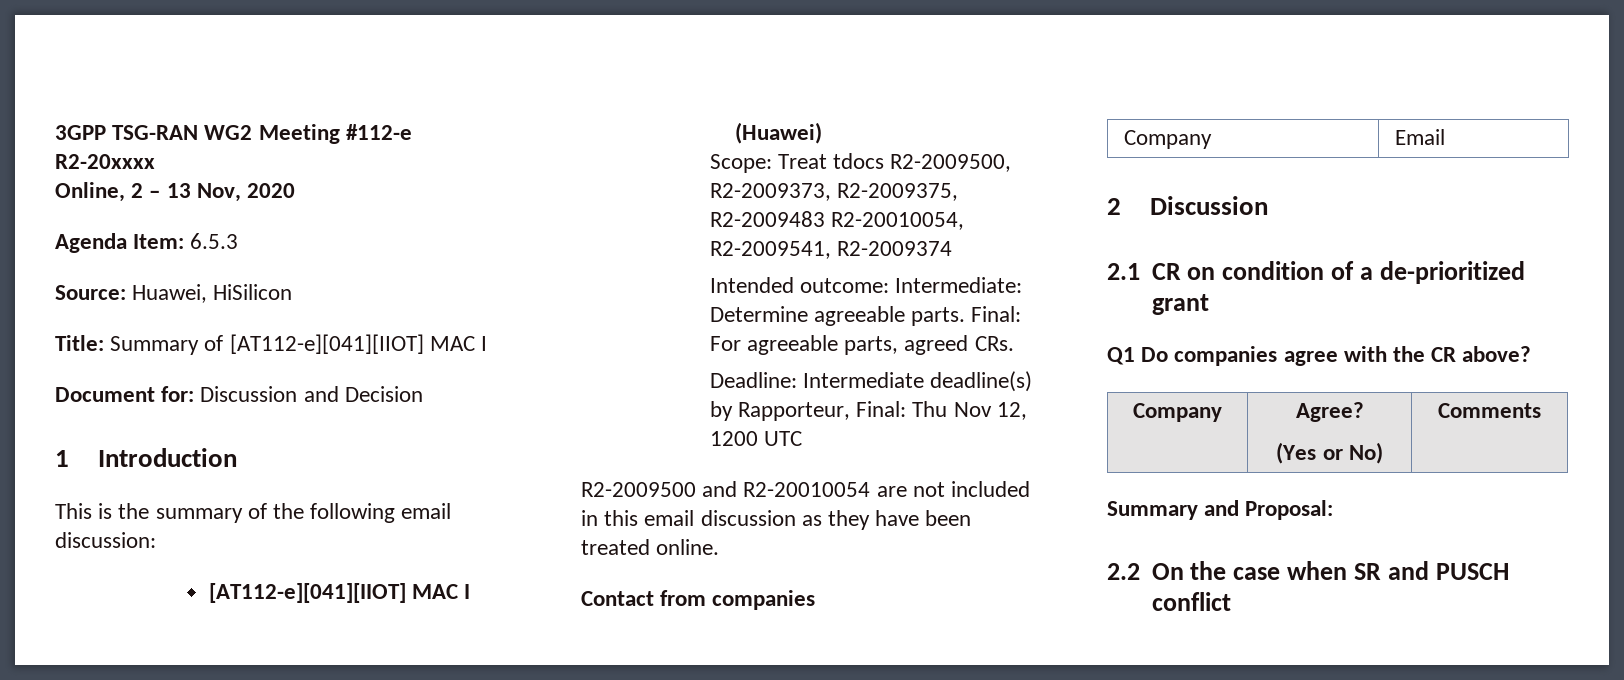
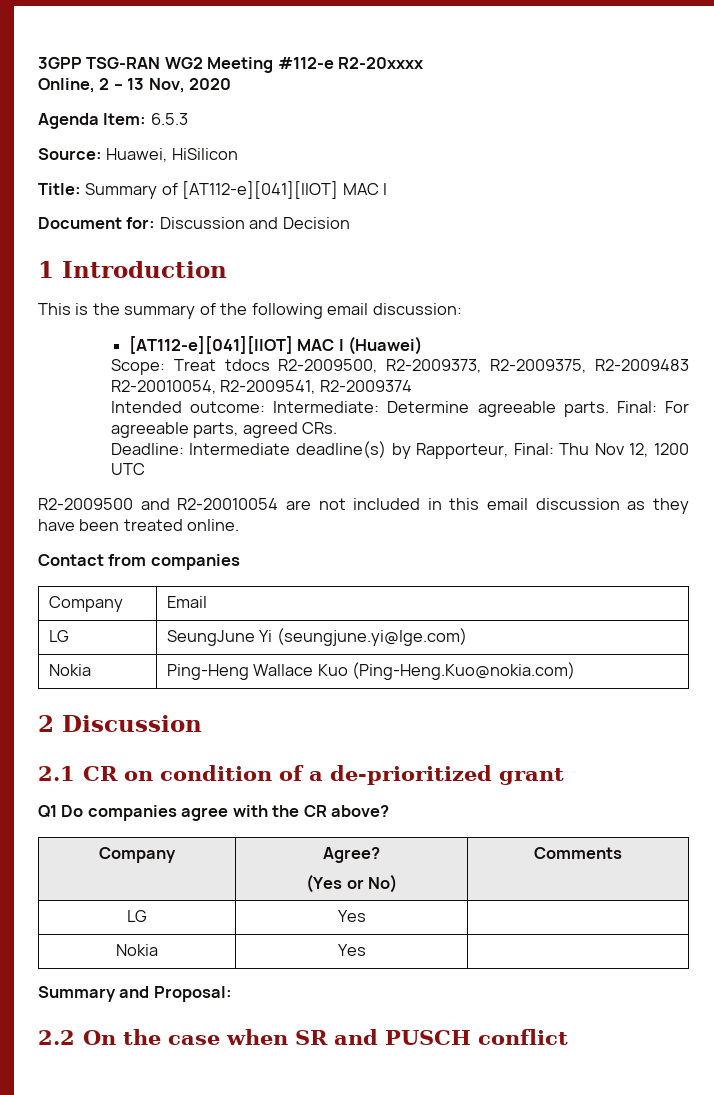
+ LG | SeungJune Yi (seungjune.yi@lge.com)
+ Nokia | Ping-Heng Wallace Kuo (Ping-Heng.Kuo@nokia.com)
+ LG | Yes |
+ Nokia | Yes |

